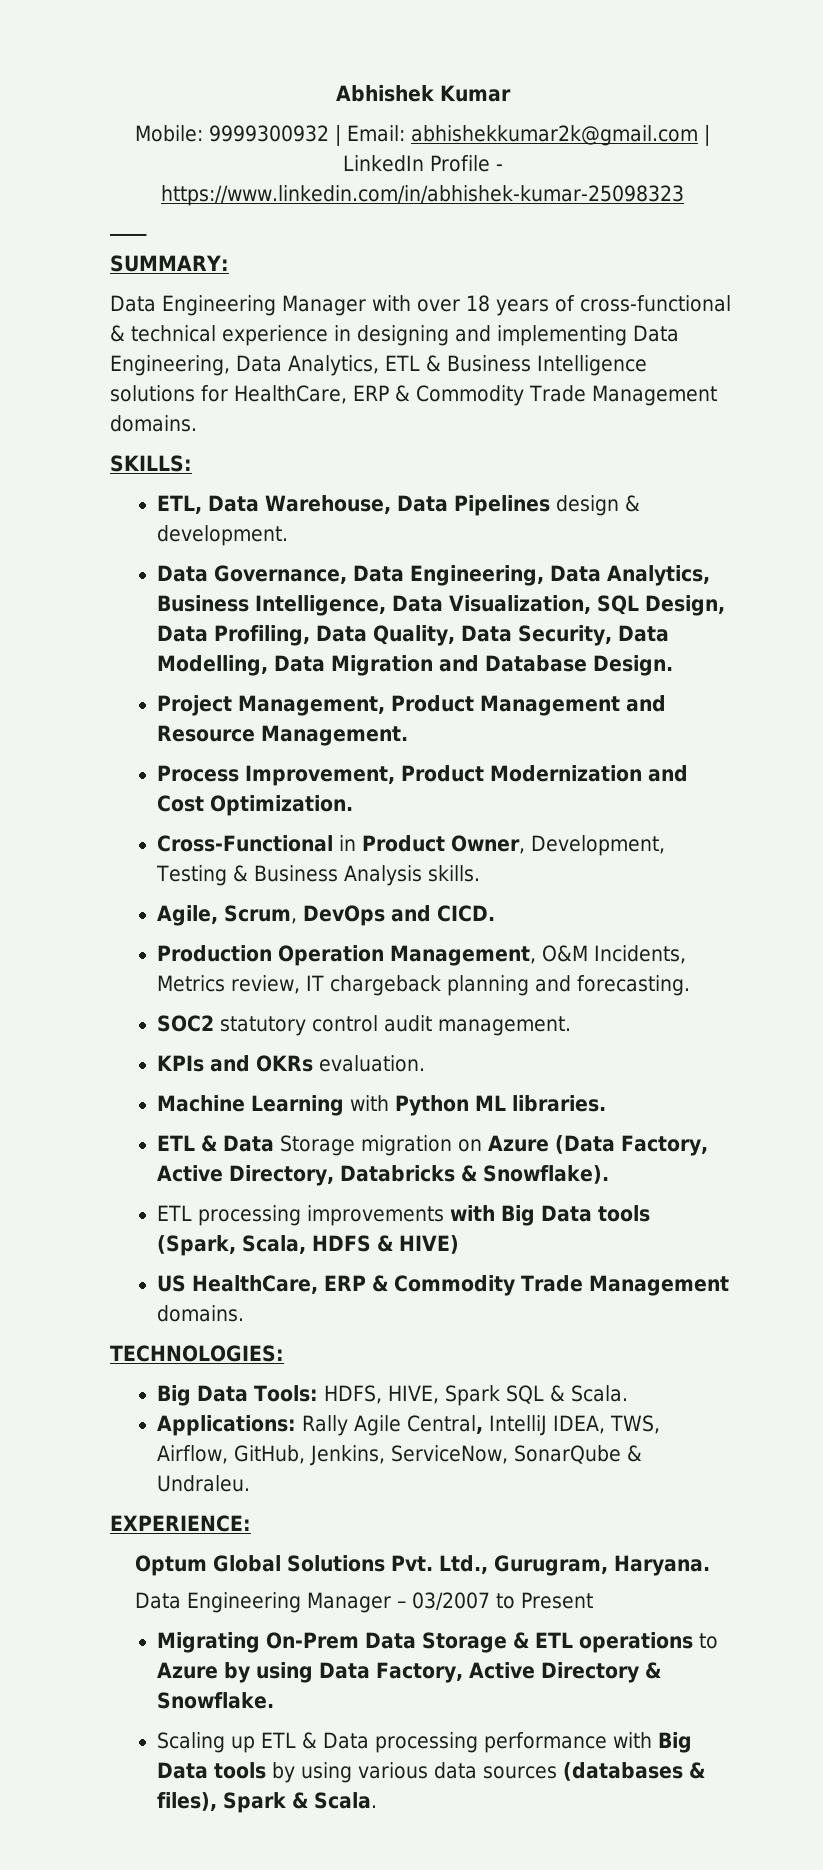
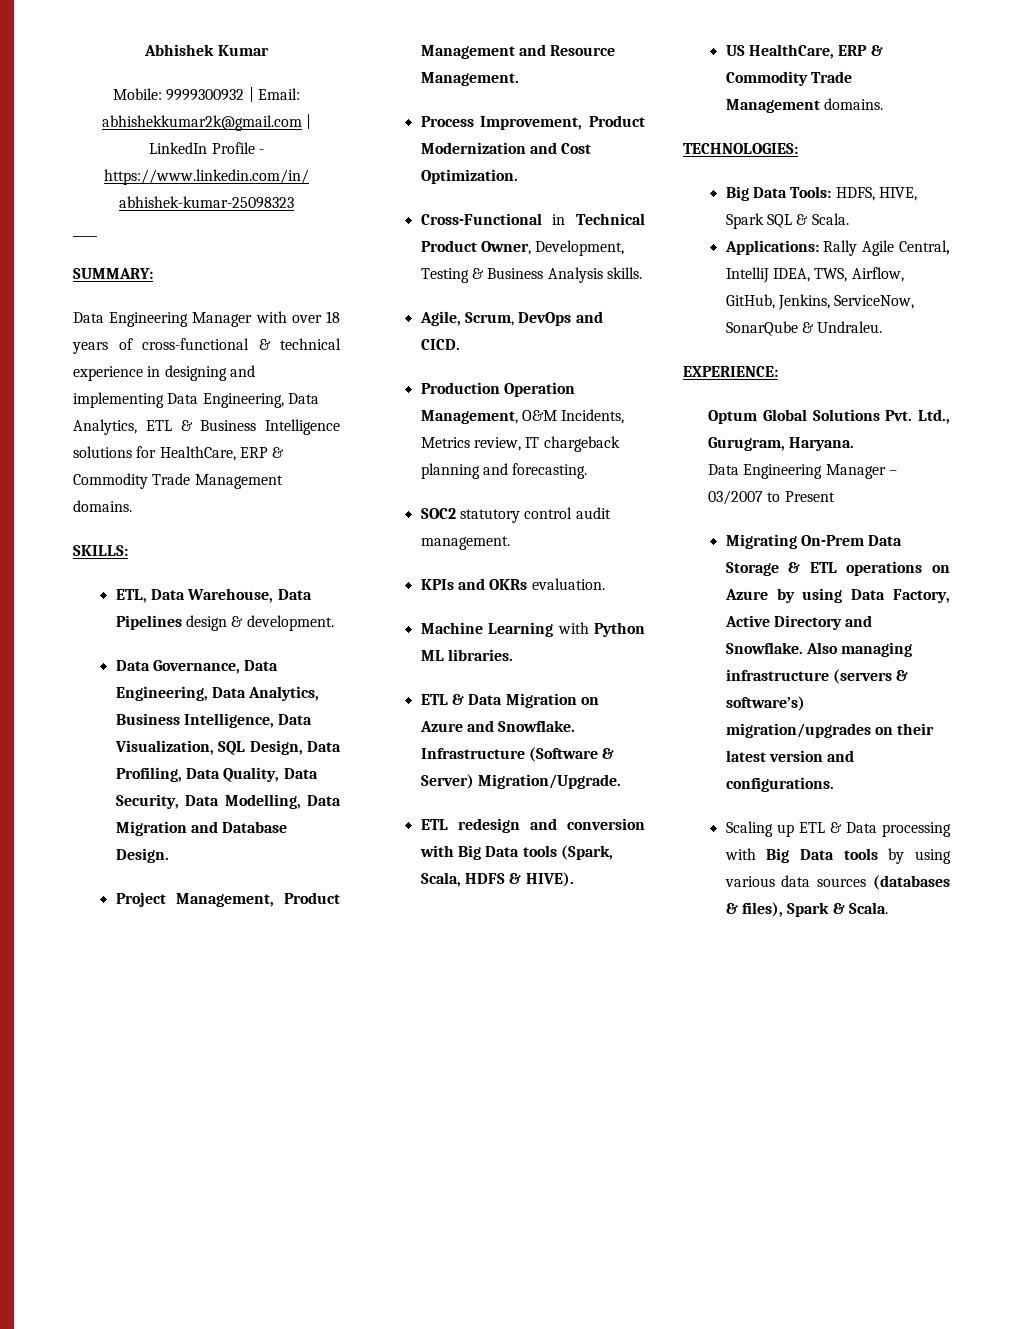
- Cross-Functional in Product Owner, Development, Testing & Business Analysis skills.
+ Cross-Functional in Technical Product Owner, Development, Testing & Business Analysis skills.
- ETL & Data Storage migration on Azure (Data Factory, Active Directory, Databricks & Snowflake).
- ETL processing improvements with Big Data tools (Spark, Scala, HDFS & HIVE)
+ ETL & Data Migration on Azure and Snowflake. Infrastructure (Software & Server) Migration/Upgrade.
+ ETL redesign and conversion with Big Data tools (Spark, Scala, HDFS & HIVE).
- Migrating On-Prem Data Storage & ETL operations to Azure by using Data Factory, Active Directory & Snowflake.
+ Migrating On-Prem Data Storage & ETL operations on Azure by using Data Factory, Active Directory and Snowflake. Also managing infrastructure (servers & software’s) migration/upgrades on their latest version and configurations.
- Scaling up ETL & Data processing performance with Big Data tools by using various data sources (databases & files), Spark & Scala.
+ Scaling up ETL & Data processing with Big Data tools by using various data sources (databases & files), Spark & Scala.

